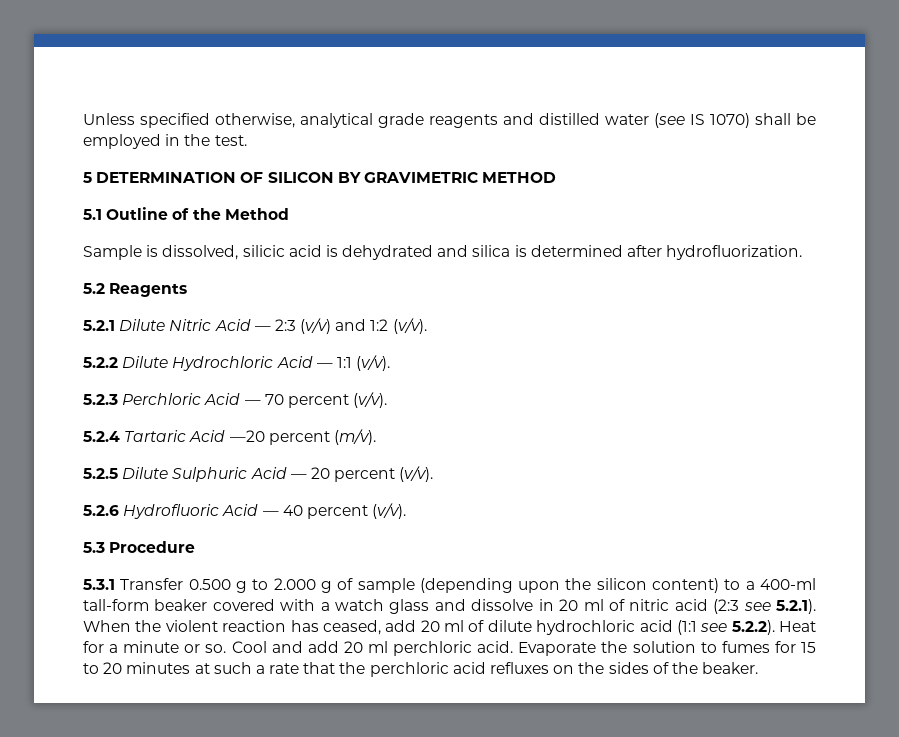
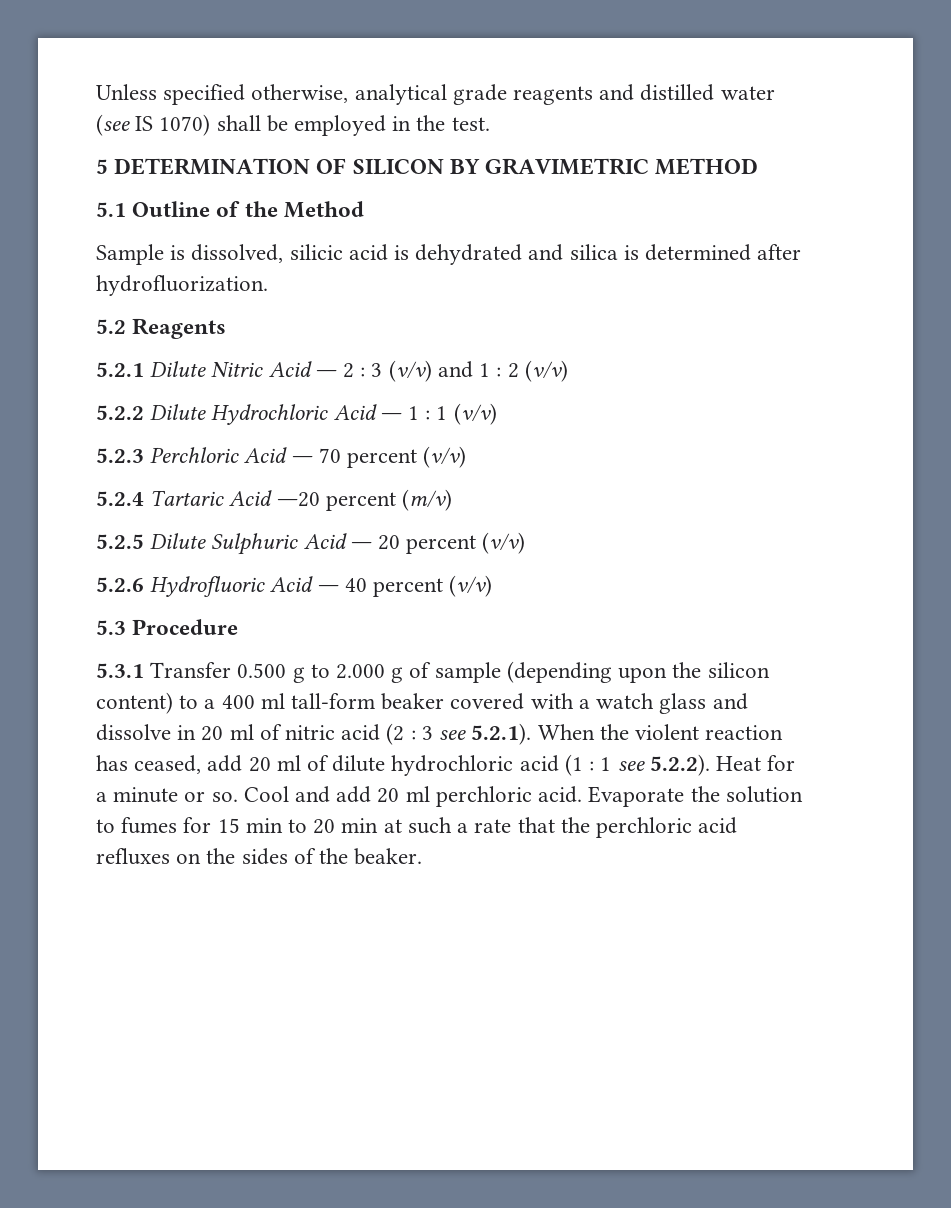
- 5.2.1 Dilute Nitric Acid ― 2:3 (v/v) and 1:2 (v/v).
+ 5.2.1 Dilute Nitric Acid ― 2 : 3 (v/v) and 1 : 2 (v/v)
- 5.2.2 Dilute Hydrochloric Acid ― 1:1 (v/v).
+ 5.2.2 Dilute Hydrochloric Acid ― 1 : 1 (v/v)
- 5.2.3 Perchloric Acid ― 70 percent (v/v).
+ 5.2.3 Perchloric Acid ― 70 percent (v/v)
- 5.2.4 Tartaric Acid ―20 percent (m/v).
+ 5.2.4 Tartaric Acid ―20 percent (m/v)
- 5.2.5 Dilute Sulphuric Acid ― 20 percent (v/v).
+ 5.2.5 Dilute Sulphuric Acid ― 20 percent (v/v)
- 5.2.6 Hydrofluoric Acid ― 40 percent (v/v).
+ 5.2.6 Hydrofluoric Acid ― 40 percent (v/v)
- 5.3.1 Transfer 0.500 g to 2.000 g of sample (depending upon the silicon content) to a 400-ml tall-form beaker covered with a watch glass and dissolve in 20 ml of nitric acid (2:3 see 5.2.1). When the violent reaction has ceased, add 20 ml of dilute hydrochloric acid (1:1 see 5.2.2). Heat for a minute or so.
+ 5.3.1 Transfer 0.500 g to 2.000 g of sample (depending upon the silicon content) to a 400 ml tall-form beaker covered with a watch glass and dissolve in 20 ml of nitric acid (2 : 3 see 5.2.1). When the violent reaction has ceased, add 20 ml of dilute hydrochloric acid (1 : 1 see 5.2.2). Heat for a minute or so.
- Evaporate the solution to fumes for 15 to 20 minutes at such a rate that the perchloric acid refluxes on the sides of the beaker.
+ Evaporate the solution to fumes for 15 min to 20 min at such a rate that the perchloric acid refluxes on the sides of the beaker.

